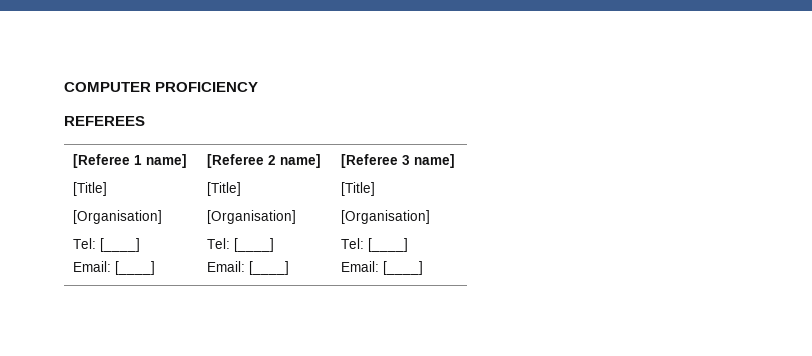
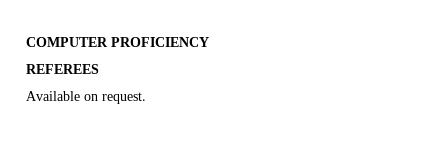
- [Referee 1 name]
- [Title]
- [Organisation]
- Tel: [____]
- Email: [____] | [Referee 2 name]
- [Title]
- [Organisation]
- Tel: [____]
- Email: [____] | [Referee 3 name]
- [Title]
- [Organisation]
- Tel: [____]
- Email: [____]
+ Available on request.

